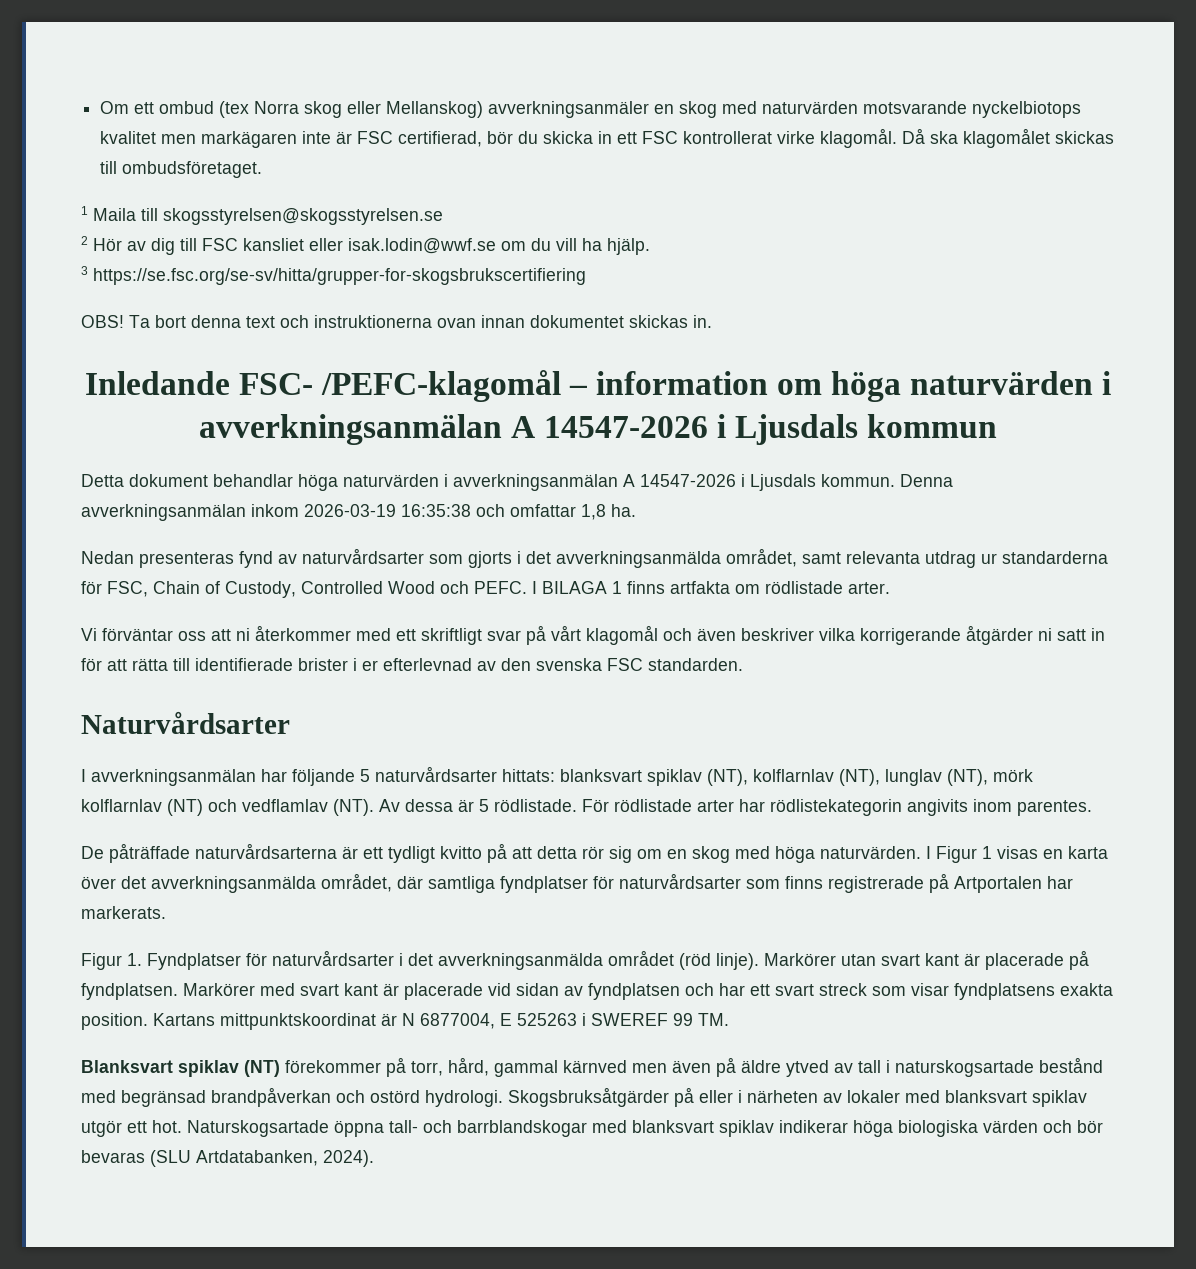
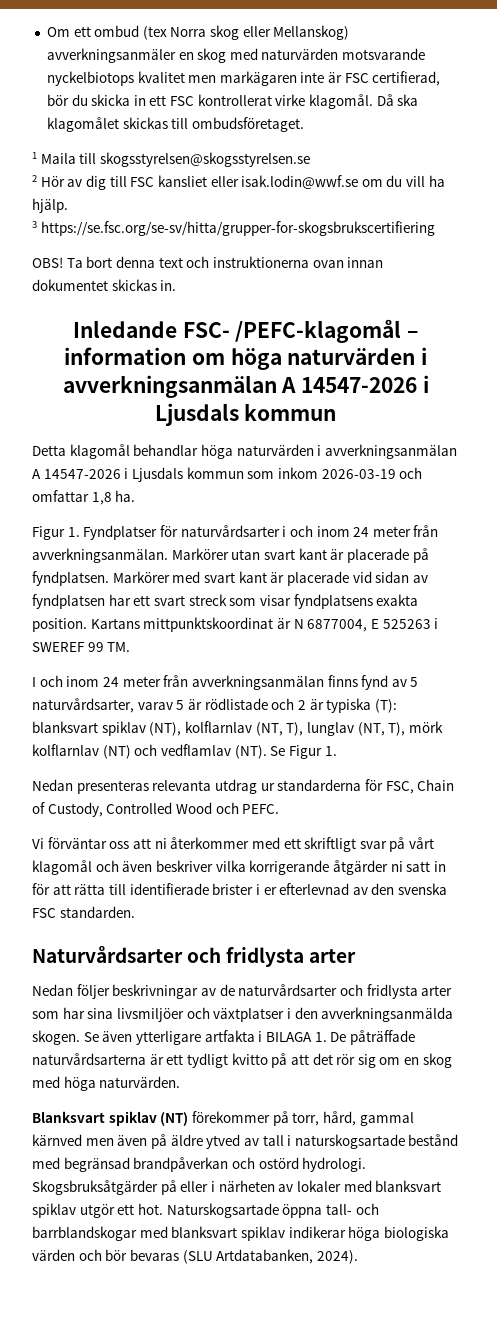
- Detta dokument behandlar höga naturvärden i avverkningsanmälan A 14547-2026 i Ljusdals kommun. Denna avverkningsanmälan inkom 2026-03-19 16:35:38 och omfattar 1,8 ha.
+ Detta klagomål behandlar höga naturvärden i avverkningsanmälan A 14547-2026 i Ljusdals kommun som inkom 2026-03-19 och omfattar 1,8 ha.
- Nedan presenteras fynd av naturvårdsarter som gjorts i det avverkningsanmälda området, samt relevanta utdrag ur standarderna för FSC, Chain of Custody, Controlled Wood och PEFC. I BILAGA 1 finns artfakta om rödlistade arter.
+ Figur 1. Fyndplatser för naturvårdsarter i och inom 24 meter från avverkningsanmälan. Markörer utan svart kant är placerade på fyndplatsen. Markörer med svart kant är placerade vid sidan av fyndplatsen har ett svart streck som visar fyndplatsens exakta position. Kartans mittpunktskoordinat är N 6877004, E 525263 i SWEREF 99 TM.
+ I och inom 24 meter från avverkningsanmälan finns fynd av 5 naturvårdsarter, varav 5 är rödlistade och 2 är typiska (T): blanksvart spiklav (NT), kolflarnlav (NT, T), lunglav (NT, T), mörk kolflarnlav (NT) och vedflamlav (NT). Se Figur 1.
+ Nedan presenteras relevanta utdrag ur standarderna för FSC, Chain of Custody, Controlled Wood och PEFC.
- Naturvårdsarter
- I avverkningsanmälan har följande 5 naturvårdsarter hittats: blanksvart spiklav (NT), kolflarnlav (NT), lunglav (NT), mörk kolflarnlav (NT) och vedflamlav (NT). Av dessa är 5 rödlistade. För rödlistade arter har rödlistekategorin angivits inom parentes.
- De påträffade naturvårdsarterna är ett tydligt kvitto på att detta rör sig om en skog med höga naturvärden. I Figur 1 visas en karta över det avverkningsanmälda området, där samtliga fyndplatser för naturvårdsarter som finns registrerade på Artportalen har markerats.
- Figur 1. Fyndplatser för naturvårdsarter i det avverkningsanmälda området (röd linje). Markörer utan svart kant är placerade på fyndplatsen. Markörer med svart kant är placerade vid sidan av fyndplatsen och har ett svart streck som visar fyndplatsens exakta position. Kartans mittpunktskoordinat är N 6877004, E 525263 i SWEREF 99 TM.
+ Naturvårdsarter och fridlysta arter
+ Nedan följer beskrivningar av de naturvårdsarter och fridlysta arter som har sina livsmiljöer och växtplatser i den avverkningsanmälda skogen. Se även ytterligare artfakta i BILAGA 1. De påträffade naturvårdsarterna är ett tydligt kvitto på att det rör sig om en skog med höga naturvärden.

